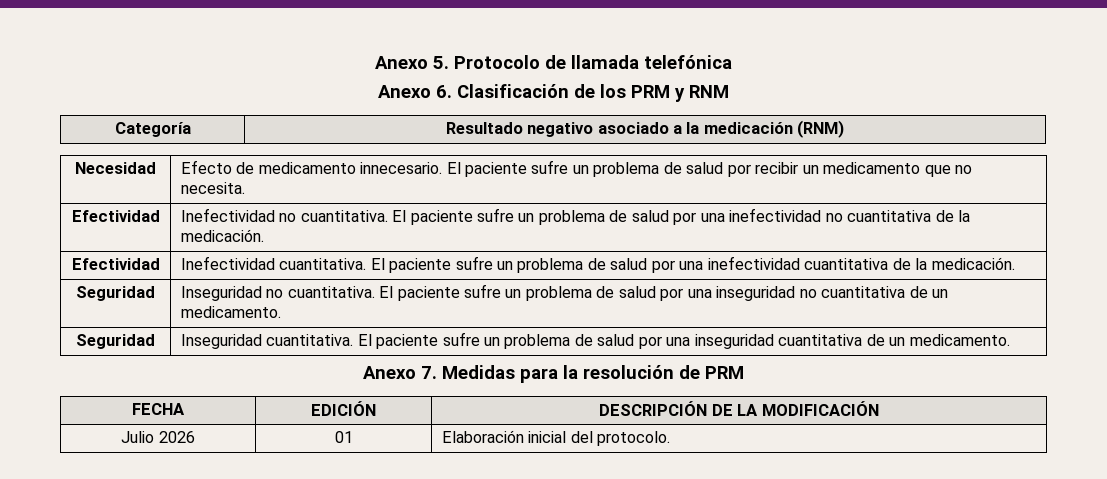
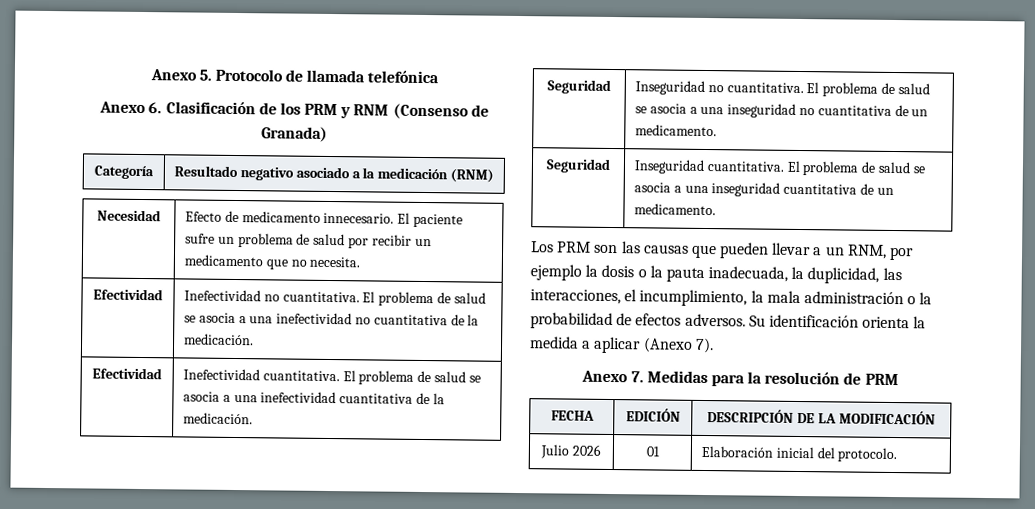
- Anexo 6. Clasificación de los PRM y RNM
+ Anexo 6. Clasificación de los PRM y RNM (Consenso de Granada)
- Efectividad | Inefectividad no cuantitativa. El paciente sufre un problema de salud por una inefectividad no cuantitativa de la medicación.
+ Efectividad | Inefectividad no cuantitativa. El problema de salud se asocia a una inefectividad no cuantitativa de la medicación.
- Efectividad | Inefectividad cuantitativa. El paciente sufre un problema de salud por una inefectividad cuantitativa de la medicación.
+ Efectividad | Inefectividad cuantitativa. El problema de salud se asocia a una inefectividad cuantitativa de la medicación.
- Seguridad | Inseguridad no cuantitativa. El paciente sufre un problema de salud por una inseguridad no cuantitativa de un medicamento.
+ Seguridad | Inseguridad no cuantitativa. El problema de salud se asocia a una inseguridad no cuantitativa de un medicamento.
- Seguridad | Inseguridad cuantitativa. El paciente sufre un problema de salud por una inseguridad cuantitativa de un medicamento.
+ Seguridad | Inseguridad cuantitativa. El problema de salud se asocia a una inseguridad cuantitativa de un medicamento.
+ Los PRM son las causas que pueden llevar a un RNM, por ejemplo la dosis o la pauta inadecuada, la duplicidad, las interacciones, el incumplimiento, la mala administración o la probabilidad de efectos adversos. Su identificación orienta la medida a aplicar (Anexo 7).

